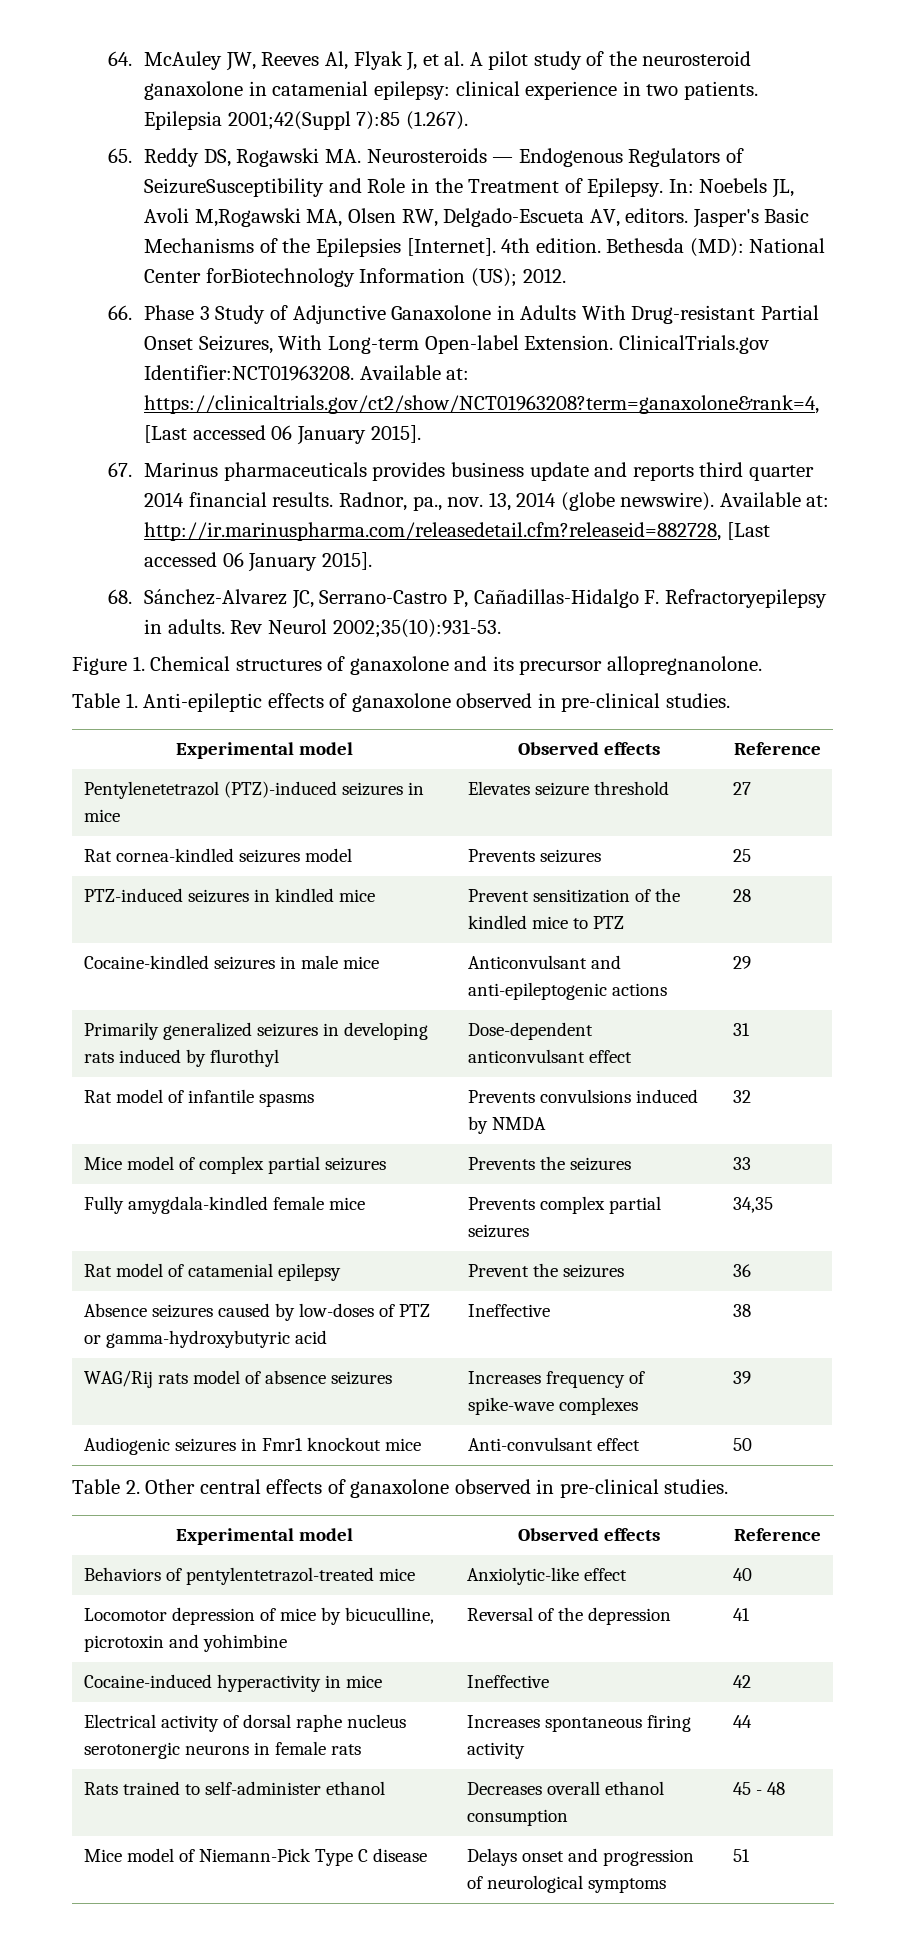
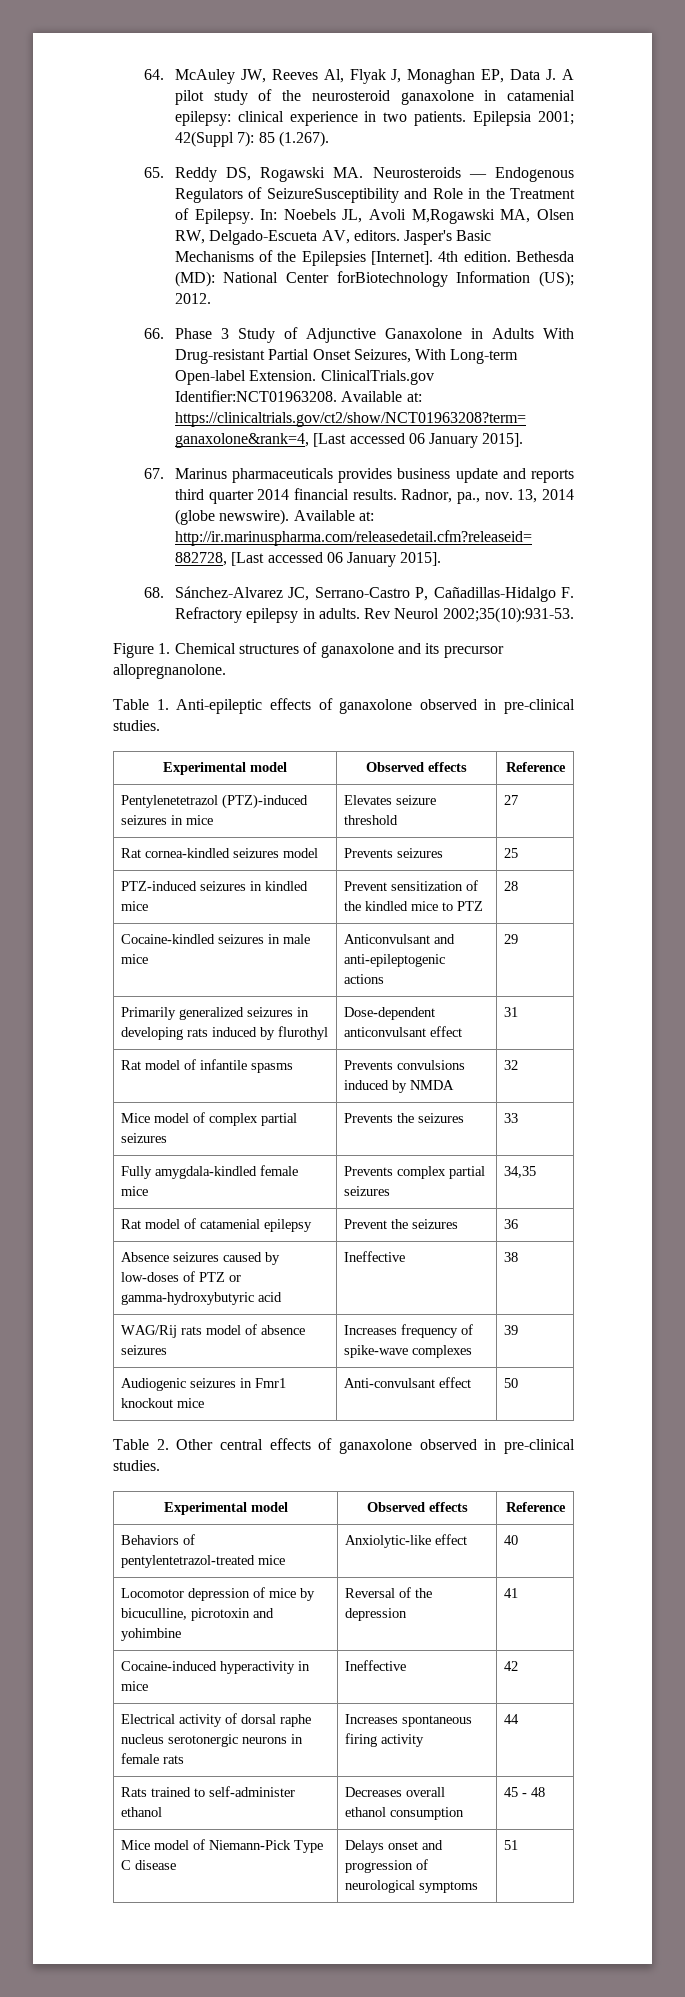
- 64. McAuley JW, Reeves Al, Flyak J, et al. A pilot study of the neurosteroid ganaxolone in catamenial epilepsy: clinical experience in two patients.
+ 64. McAuley JW, Reeves Al, Flyak J, Monaghan EP, Data J. A pilot study of the neurosteroid ganaxolone in catamenial epilepsy: clinical experience in two patients.
- Epilepsia 2001;42(Suppl 7):85 (1.267).
+ Epilepsia 2001; 42(Suppl 7): 85 (1.267).
- 68. Sánchez-Alvarez JC, Serrano-Castro P, Cañadillas-Hidalgo F. Refractoryepilepsy in adults.
+ 68. Sánchez-Alvarez JC, Serrano-Castro P, Cañadillas-Hidalgo F. Refractory epilepsy in adults.

